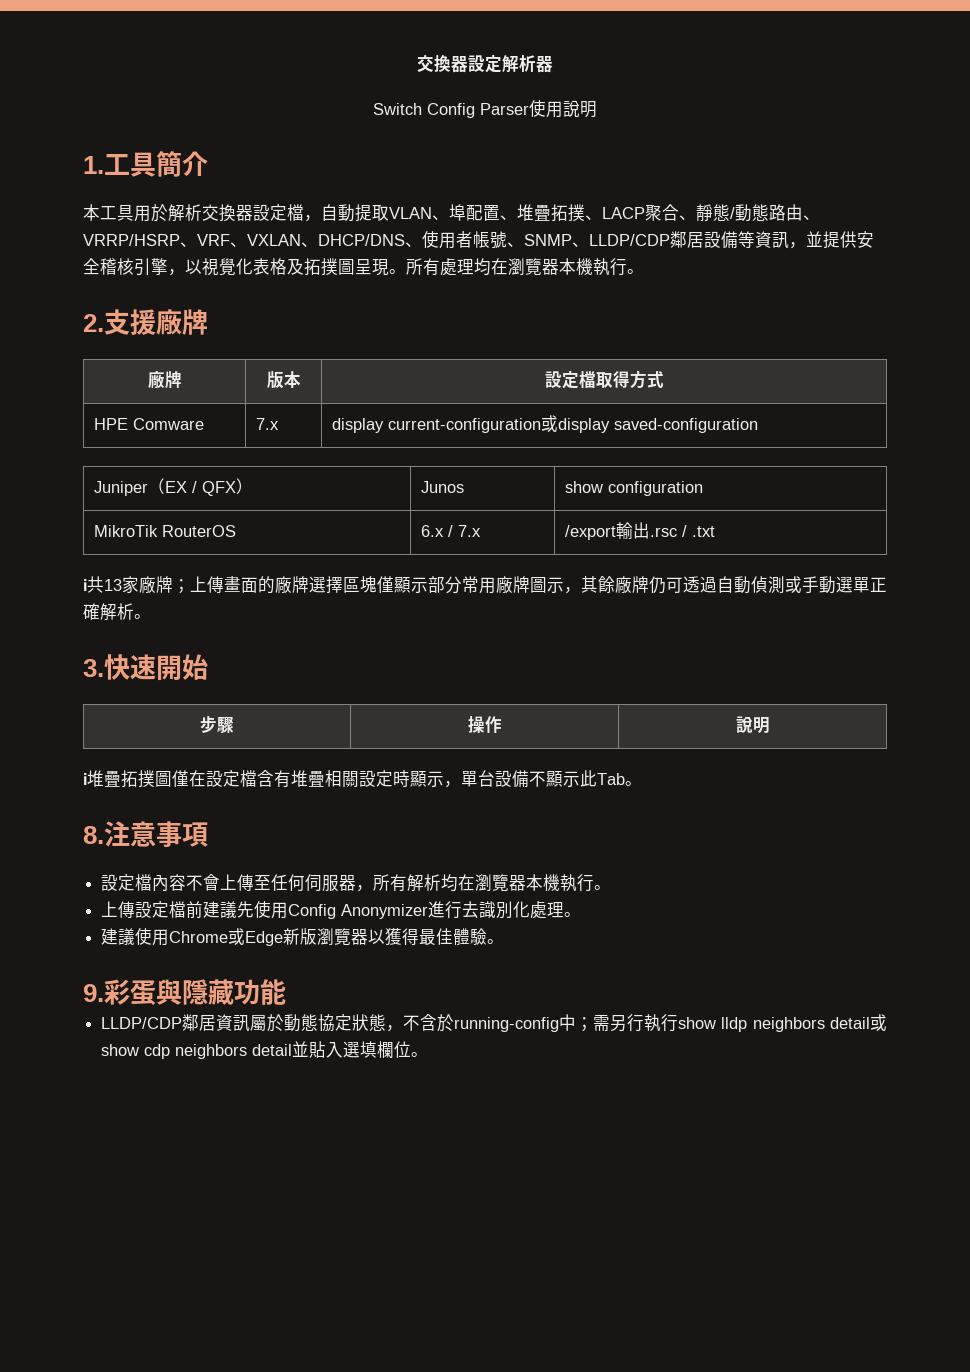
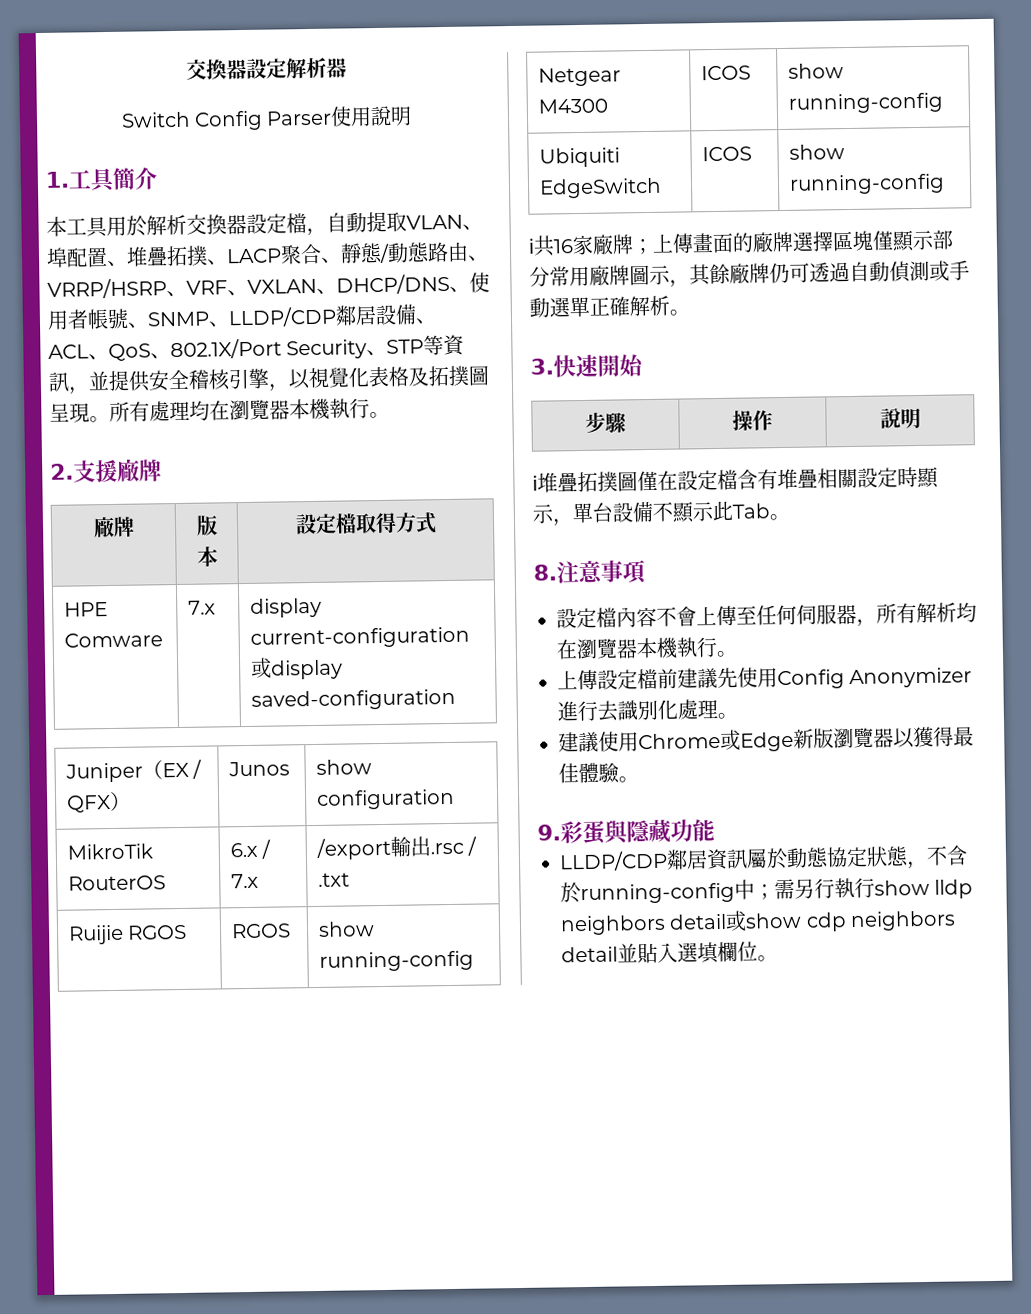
- 本工具用於解析交換器設定檔，自動提取VLAN、埠配置、堆疊拓撲、LACP聚合、靜態/動態路由、VRRP/HSRP、VRF、VXLAN、DHCP/DNS、使用者帳號、SNMP、LLDP/CDP鄰居設備等資訊，並提供安全稽核引擎，以視覺化表格及拓撲圖呈現。
+ 本工具用於解析交換器設定檔，自動提取VLAN、埠配置、堆疊拓撲、LACP聚合、靜態/動態路由、VRRP/HSRP、VRF、VXLAN、DHCP/DNS、使用者帳號、SNMP、LLDP/CDP鄰居設備、ACL、QoS、802.1X/Port Security、STP等資訊，並提供安全稽核引擎，以視覺化表格及拓撲圖呈現。
+ Ruijie RGOS | RGOS | show running-config
+ Netgear M4300 | ICOS | show running-config
+ Ubiquiti EdgeSwitch | ICOS | show running-config
- ℹ共13家廠牌；上傳畫面的廠牌選擇區塊僅顯示部分常用廠牌圖示，其餘廠牌仍可透過自動偵測或手動選單正確解析。
+ ℹ共16家廠牌；上傳畫面的廠牌選擇區塊僅顯示部分常用廠牌圖示，其餘廠牌仍可透過自動偵測或手動選單正確解析。

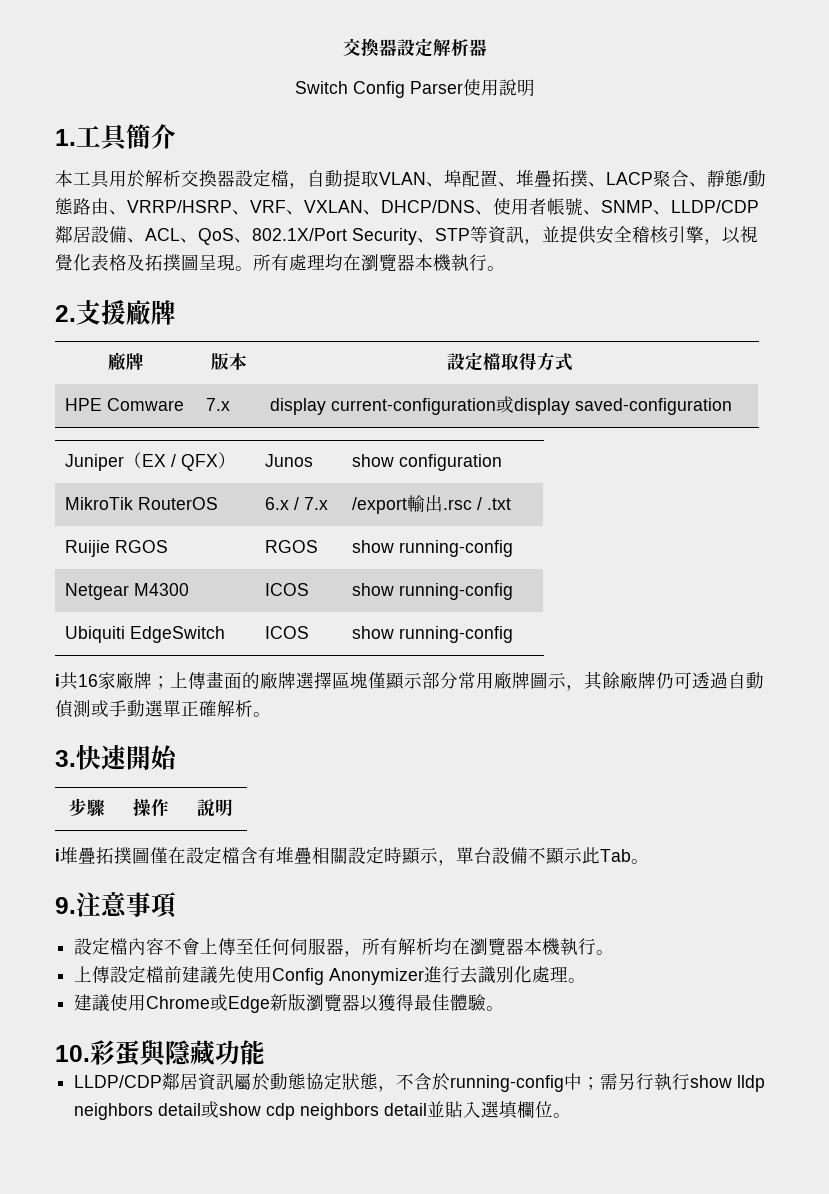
- 8.注意事項
+ 9.注意事項
- 9.彩蛋與隱藏功能
+ 10.彩蛋與隱藏功能

